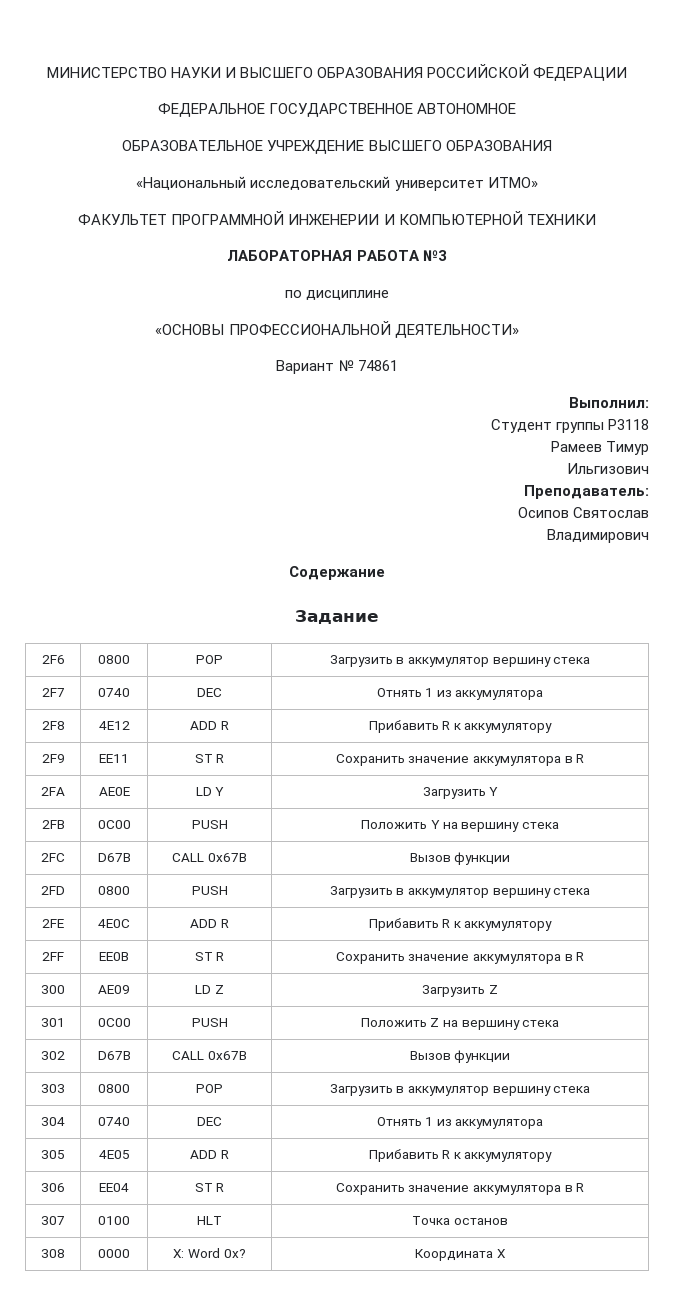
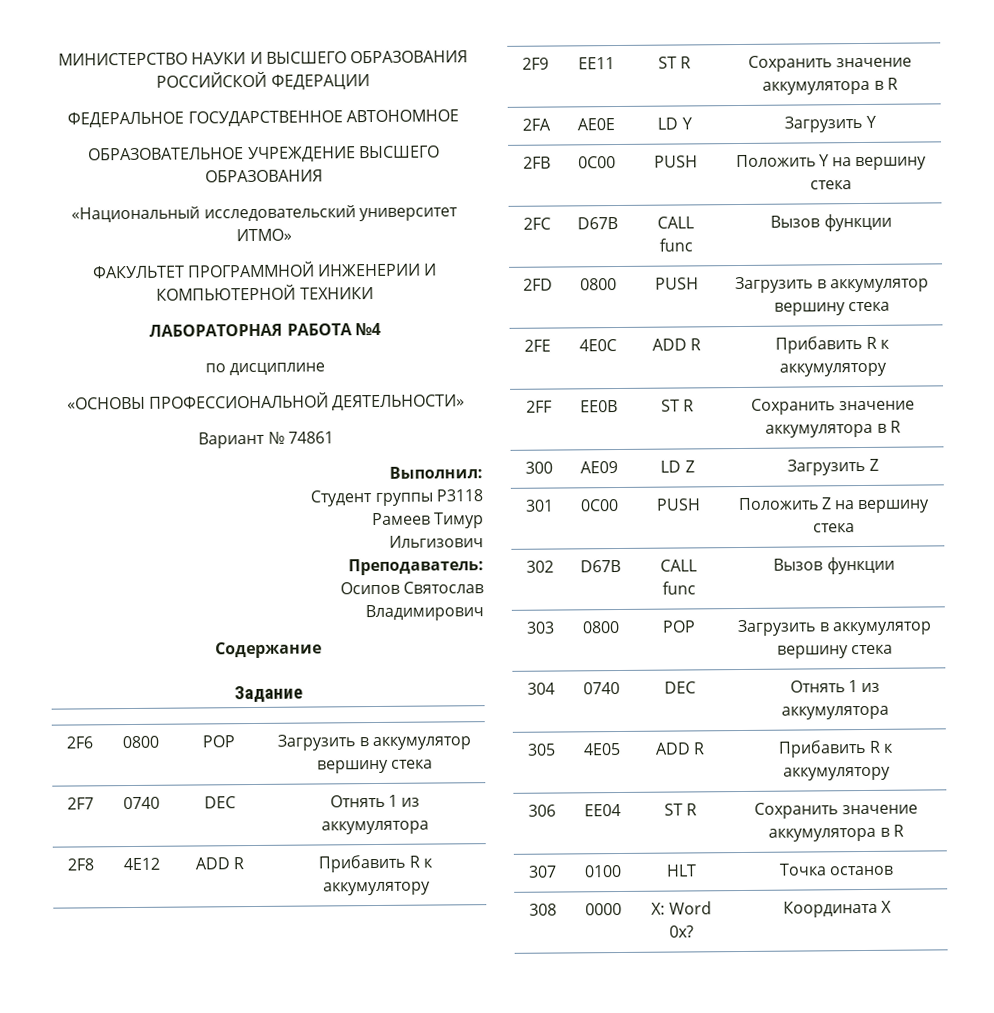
- ЛАБОРАТОРНАЯ РАБОТА №3
+ ЛАБОРАТОРНАЯ РАБОТА №4
- 2FC | D67B | CALL 0x67B | Вызов функции
+ 2FC | D67B | CALL func | Вызов функции
- 302 | D67B | CALL 0x67B | Вызов функции
+ 302 | D67B | CALL func | Вызов функции

